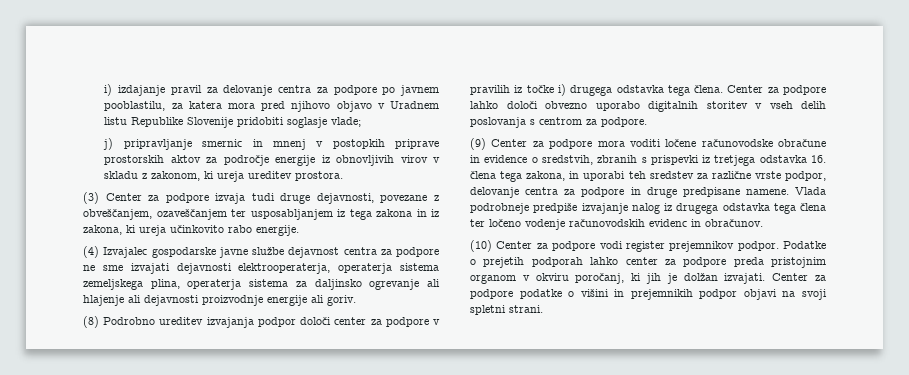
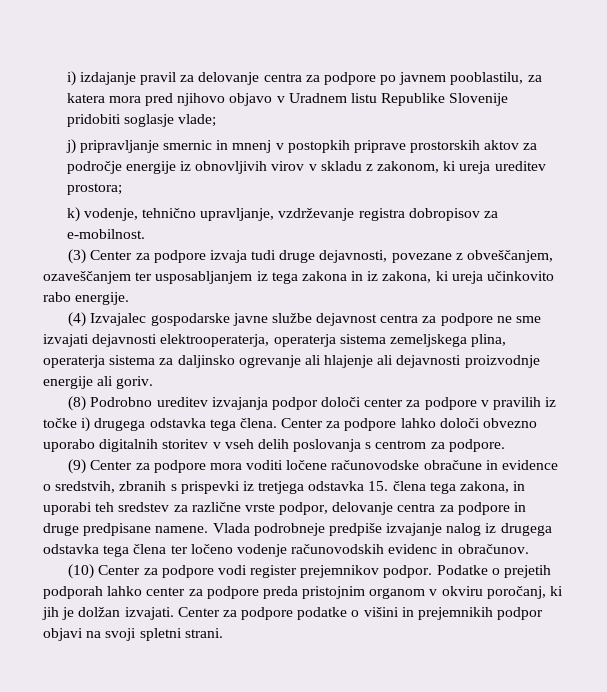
- j) pripravljanje smernic in mnenj v postopkih priprave prostorskih aktov za področje energije iz obnovljivih virov v skladu z zakonom, ki ureja ureditev prostora.
+ j) pripravljanje smernic in mnenj v postopkih priprave prostorskih aktov za področje energije iz obnovljivih virov v skladu z zakonom, ki ureja ureditev prostora;
+ k) vodenje, tehnično upravljanje, vzdrževanje registra dobropisov za e-mobilnost.
- (9) Center za podpore mora voditi ločene računovodske obračune in evidence o sredstvih, zbranih s prispevki iz tretjega odstavka 16. člena tega zakona, in uporabi teh sredstev za različne vrste podpor, delovanje centra za podpore in druge predpisane namene.
+ (9) Center za podpore mora voditi ločene računovodske obračune in evidence o sredstvih, zbranih s prispevki iz tretjega odstavka 15. člena tega zakona, in uporabi teh sredstev za različne vrste podpor, delovanje centra za podpore in druge predpisane namene.

